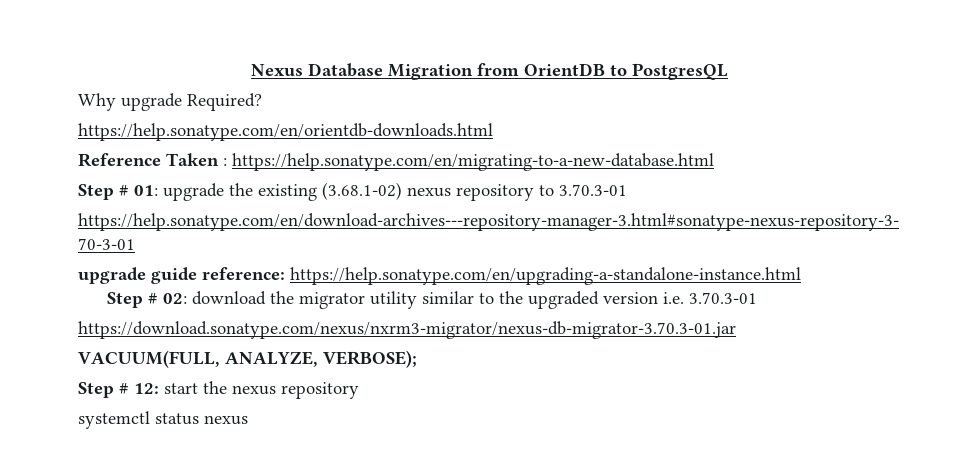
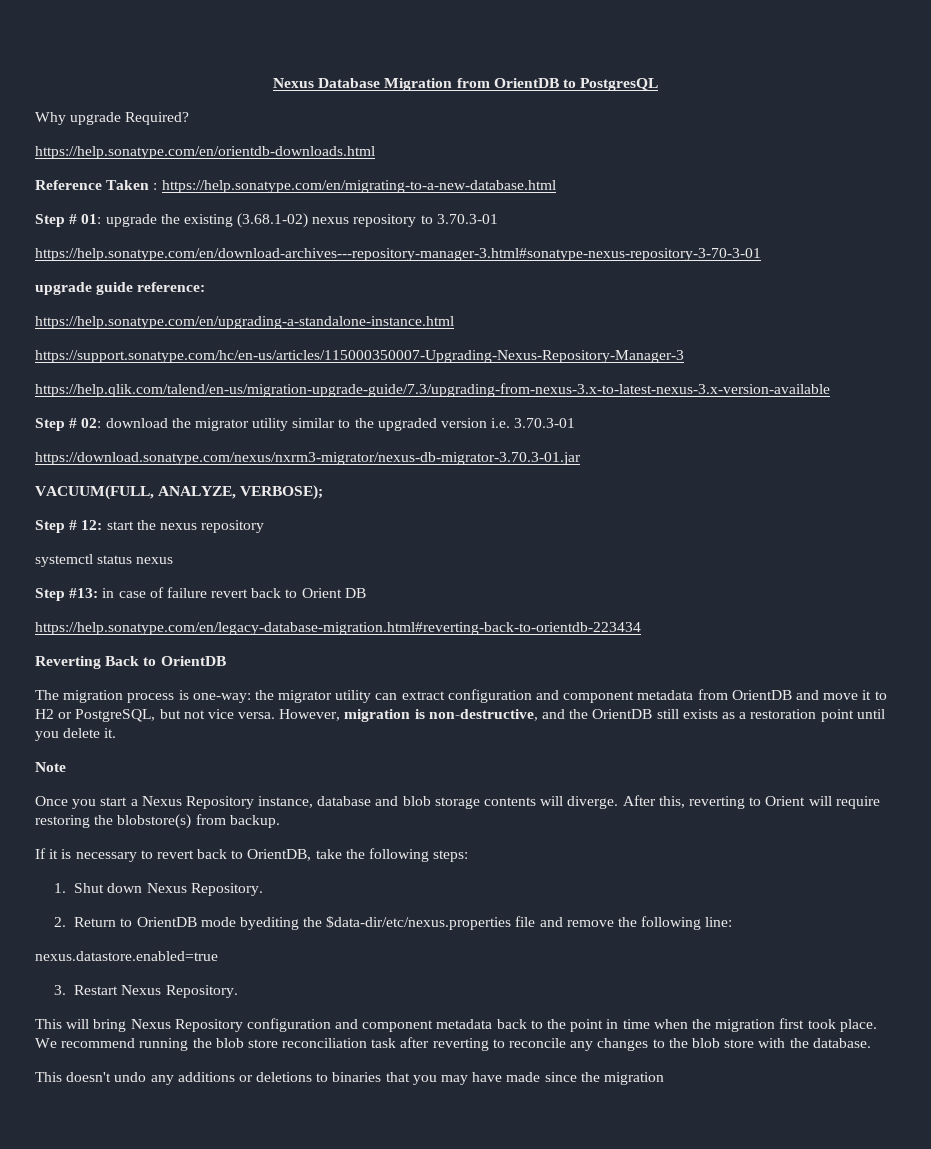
- upgrade guide reference: https://help.sonatype.com/en/upgrading-a-standalone-instance.html
+ upgrade guide reference:
+ https://help.sonatype.com/en/upgrading-a-standalone-instance.html
+ https://support.sonatype.com/hc/en-us/articles/115000350007-Upgrading-Nexus-Repository-Manager-3
+ https://help.qlik.com/talend/en-us/migration-upgrade-guide/7.3/upgrading-from-nexus-3.x-to-latest-nexus-3.x-version-available
+ Step #13: in case of failure revert back to Orient DB
+ https://help.sonatype.com/en/legacy-database-migration.html#reverting-back-to-orientdb-223434
+ Reverting Back to OrientDB
+ The migration process is one-way: the migrator utility can extract configuration and component metadata from OrientDB and move it to H2 or PostgreSQL, but not vice versa. However, migration is non-destructive, and the OrientDB still exists as a restoration point until you delete it.
+ Note
+ Once you start a Nexus Repository instance, database and blob storage contents will diverge. After this, reverting to Orient will require restoring the blobstore(s) from backup.
+ If it is necessary to revert back to OrientDB, take the following steps:
+ 1. Shut down Nexus Repository.
+ 2. Return to OrientDB mode byediting the $data-dir/etc/nexus.properties file and remove the following line:
+ nexus.datastore.enabled=true
+ 3. Restart Nexus Repository.
+ This will bring Nexus Repository configuration and component metadata back to the point in time when the migration first took place. We recommend running the blob store reconciliation task after reverting to reconcile any changes to the blob store with the database.
+ This doesn't undo any additions or deletions to binaries that you may have made since the migration

